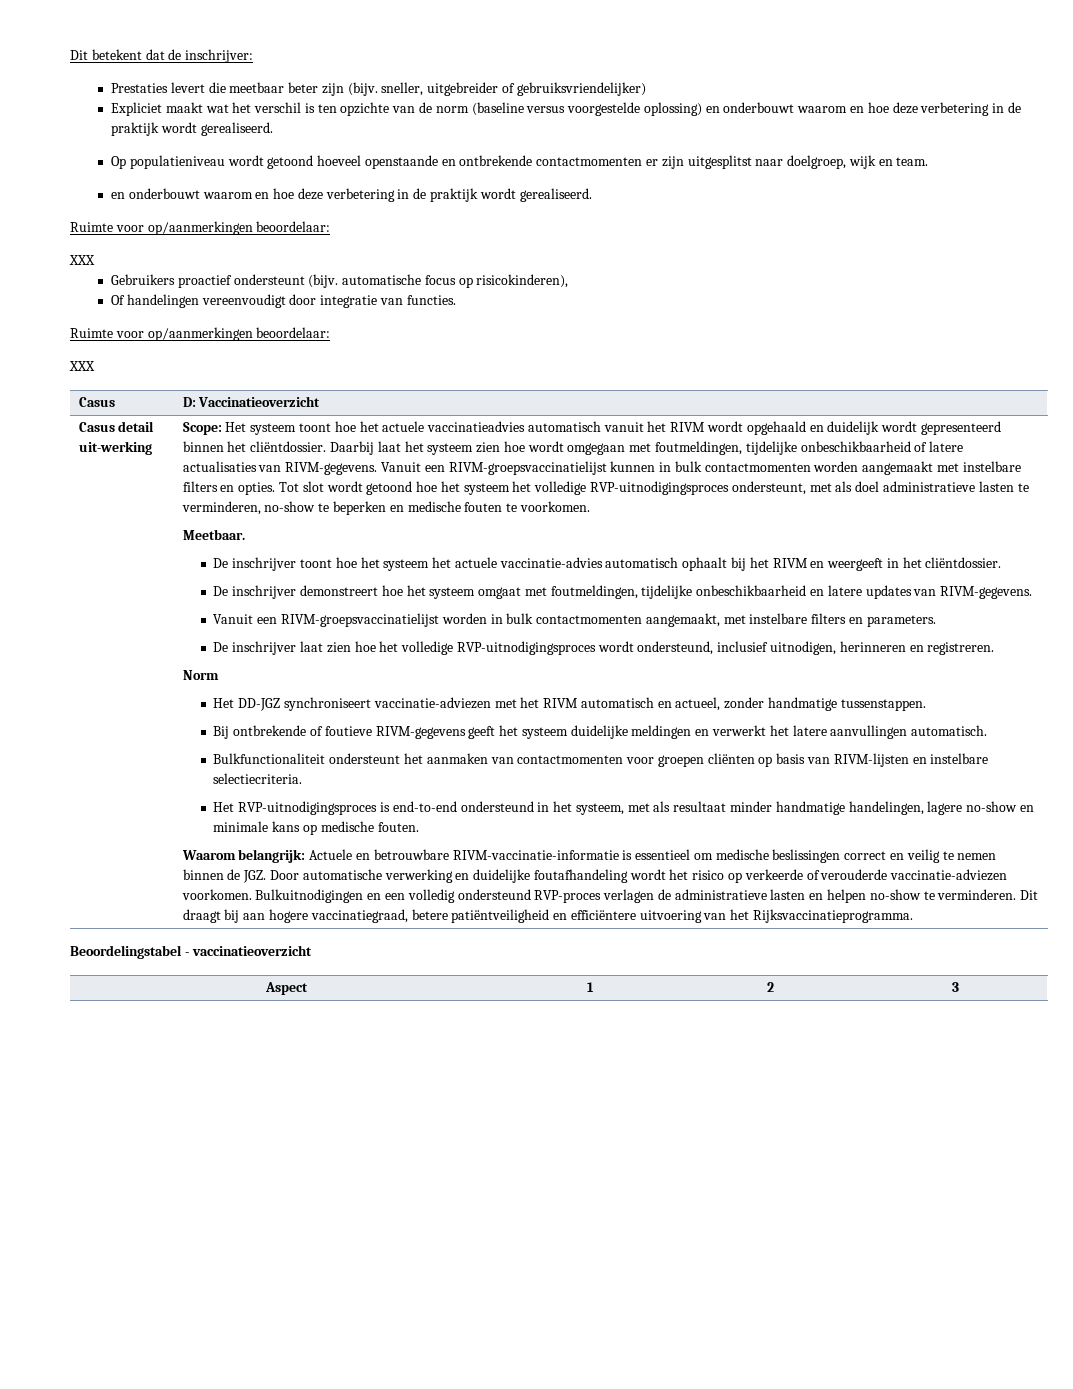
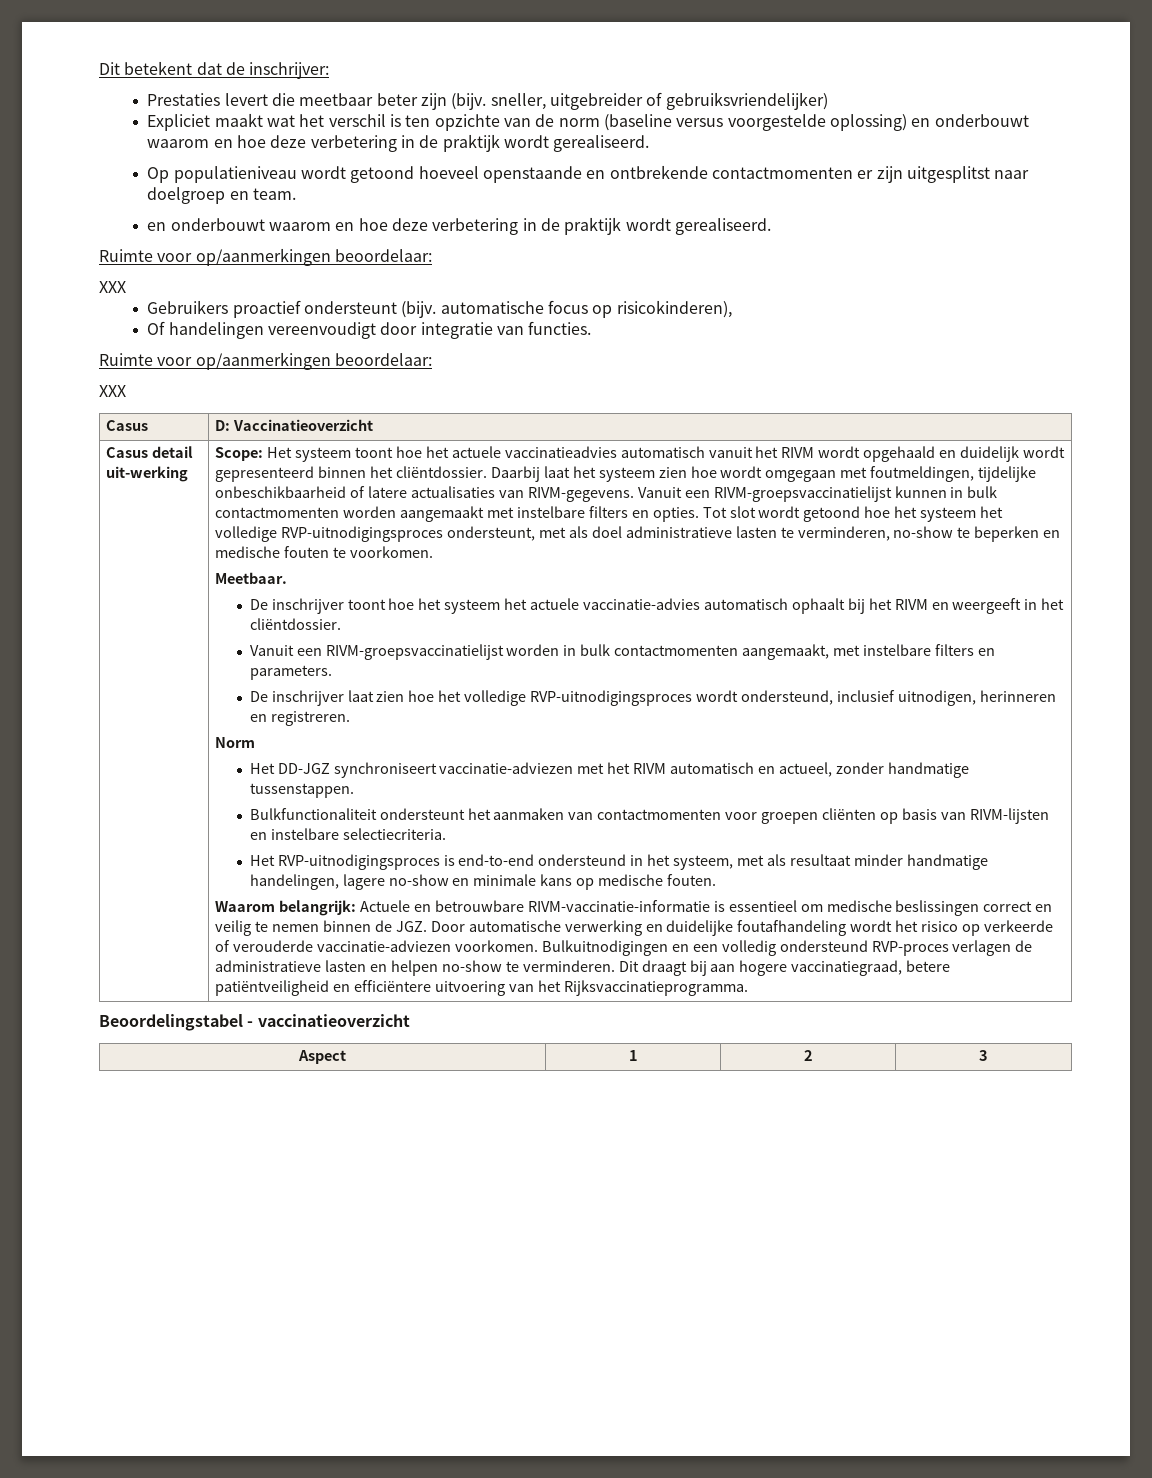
- Op populatieniveau wordt getoond hoeveel openstaande en ontbrekende contactmomenten er zijn uitgesplitst naar doelgroep, wijk en team.
+ Op populatieniveau wordt getoond hoeveel openstaande en ontbrekende contactmomenten er zijn uitgesplitst naar doelgroep en team.
- De inschrijver demonstreert hoe het systeem omgaat met foutmeldingen, tijdelijke onbeschikbaarheid en latere updates van RIVM-gegevens.
- Bij ontbrekende of foutieve RIVM-gegevens geeft het systeem duidelijke meldingen en verwerkt het latere aanvullingen automatisch.

